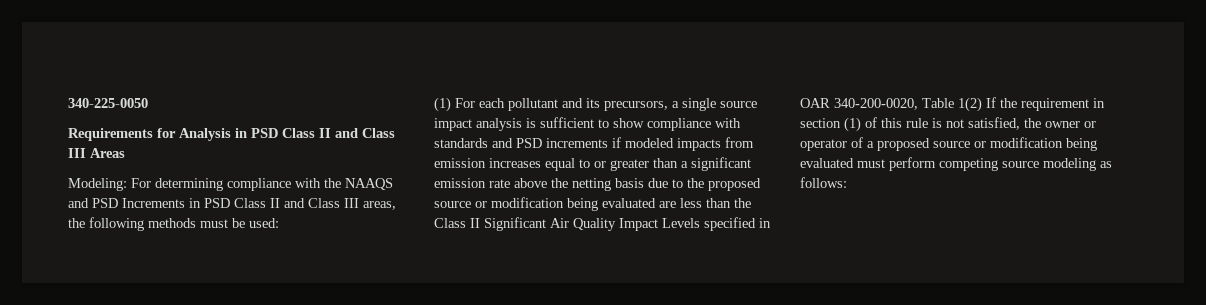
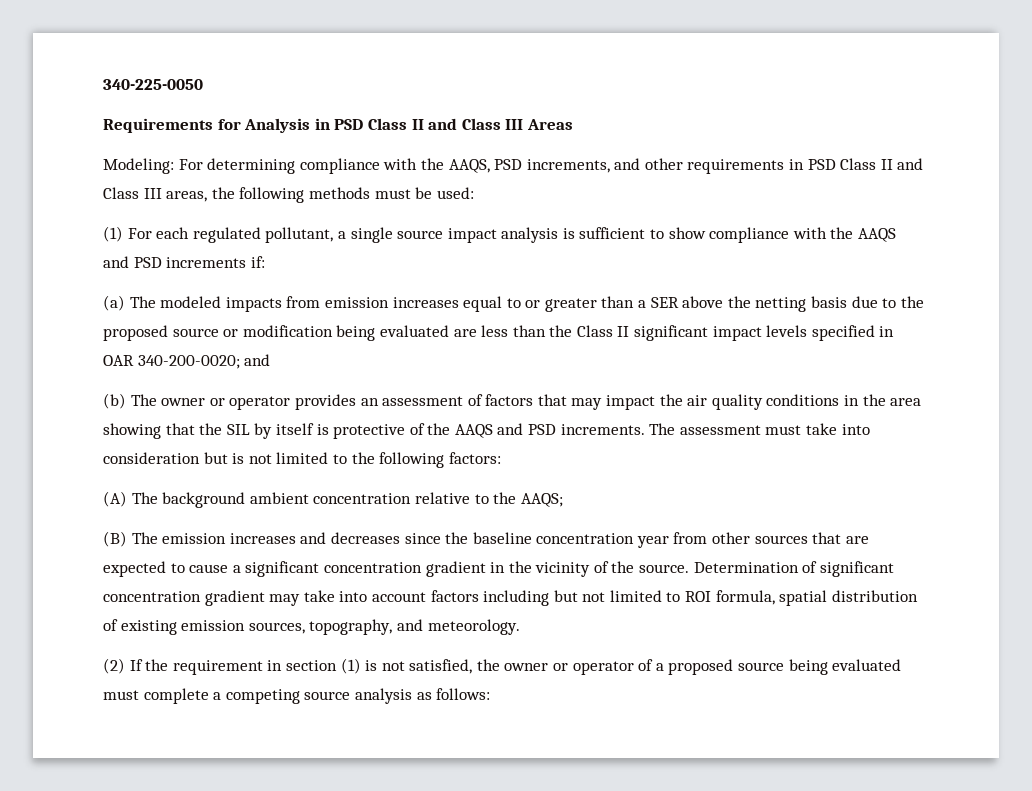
- Modeling: For determining compliance with the NAAQS and PSD Increments in PSD Class II and Class III areas, the following methods must be used:
+ Modeling: For determining compliance with the AAQS, PSD increments, and other requirements in PSD Class II and Class III areas, the following methods must be used:
- (1) For each pollutant and its precursors, a single source impact analysis is sufficient to show compliance with standards and PSD increments if modeled impacts from emission increases equal to or greater than a significant emission rate above the netting basis due to the proposed source or modification being evaluated are less than the Class II Significant Air Quality Impact Levels specified in OAR 340-200-0020, Table 1(2) If the requirement in section (1) of this rule is not satisfied, the owner or operator of a proposed source or modification being evaluated must perform competing source modeling as follows:
+ (1) For each regulated pollutant, a single source impact analysis is sufficient to show compliance with the AAQS and PSD increments if:
+ (a) The modeled impacts from emission increases equal to or greater than a SER above the netting basis due to the proposed source or modification being evaluated are less than the Class II significant impact levels specified in OAR 340-200-0020; and
+ (b) The owner or operator provides an assessment of factors that may impact the air quality conditions in the area showing that the SIL by itself is protective of the AAQS and PSD increments. The assessment must take into consideration but is not limited to the following factors:
+ (A) The background ambient concentration relative to the AAQS;
+ (B) The emission increases and decreases since the baseline concentration year from other sources that are expected to cause a significant concentration gradient in the vicinity of the source. Determination of significant concentration gradient may take into account factors including but not limited to ROI formula, spatial distribution of existing emission sources, topography, and meteorology.
+ (2) If the requirement in section (1) is not satisfied, the owner or operator of a proposed source being evaluated must complete a competing source analysis as follows:

